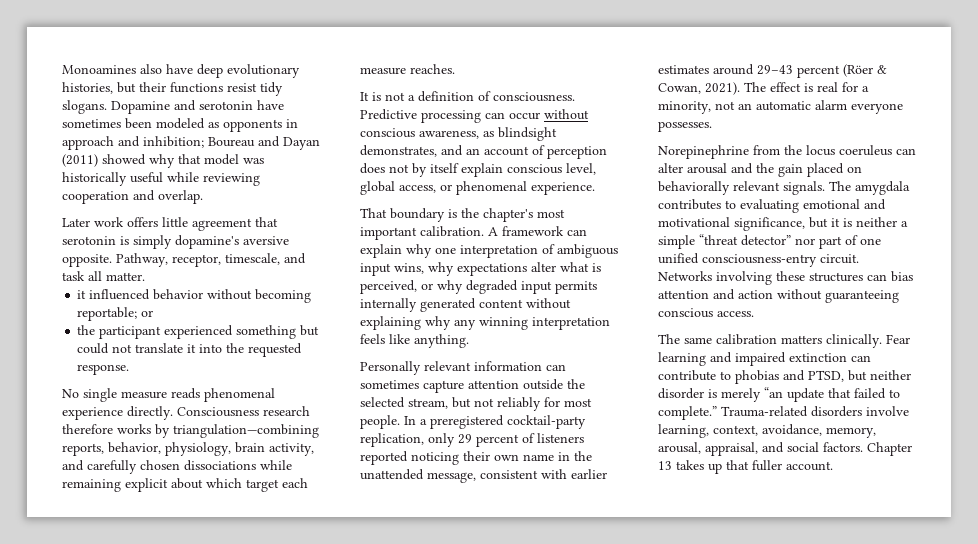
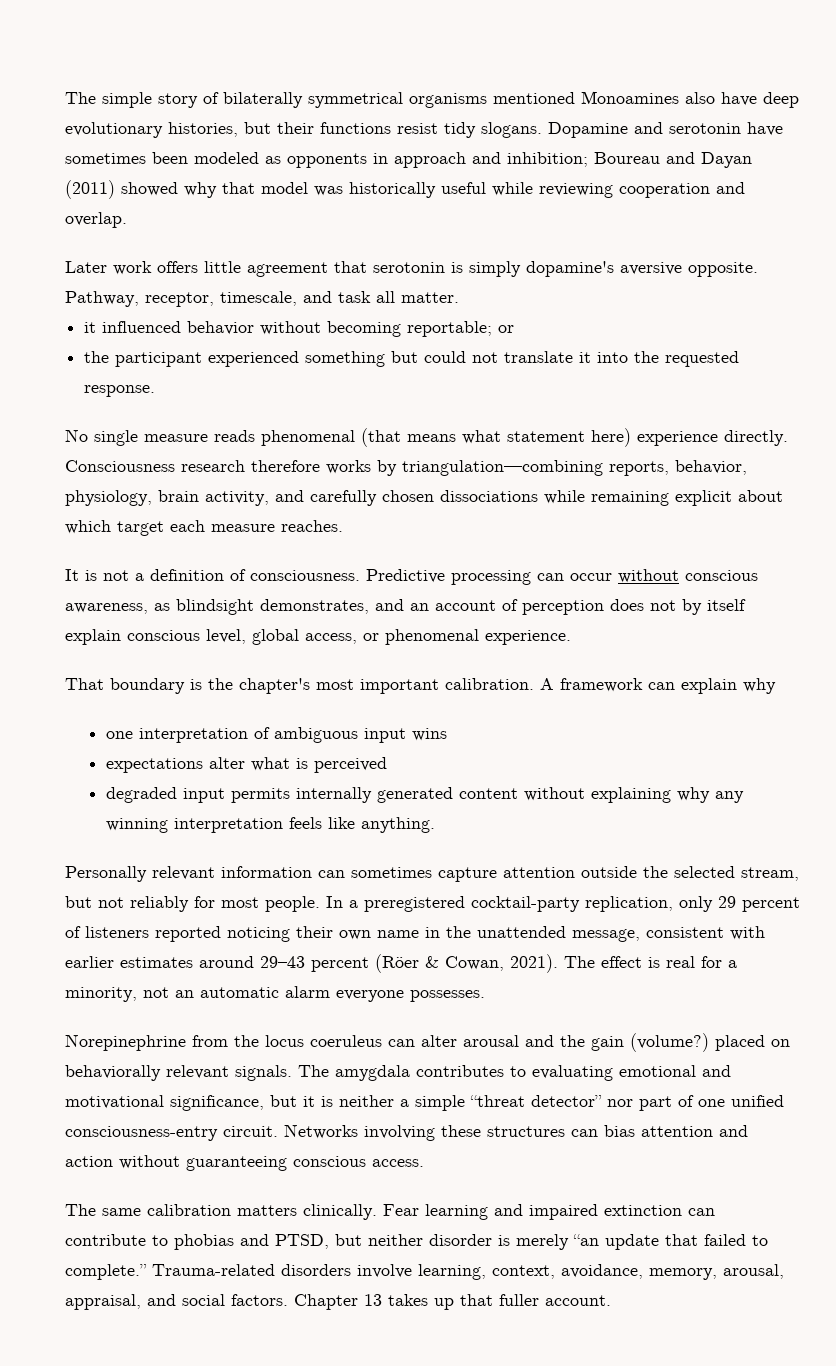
- Monoamines also have deep evolutionary histories, but their functions resist tidy slogans.
+ The simple story of bilaterally symmetrical organisms mentioned Monoamines also have deep evolutionary histories, but their functions resist tidy slogans.
- No single measure reads phenomenal experience directly.
+ No single measure reads phenomenal (that means what statement here) experience directly.
- A framework can explain why one interpretation of ambiguous input wins, why expectations alter what is perceived, or why degraded input permits internally generated content without explaining why any winning interpretation feels like anything.
+ A framework can explain why
+ one interpretation of ambiguous input wins
+ expectations alter what is perceived
+ degraded input permits internally generated content without explaining why any winning interpretation feels like anything.
- Norepinephrine from the locus coeruleus can alter arousal and the gain placed on behaviorally relevant signals.
+ Norepinephrine from the locus coeruleus can alter arousal and the gain (volume?) placed on behaviorally relevant signals.

